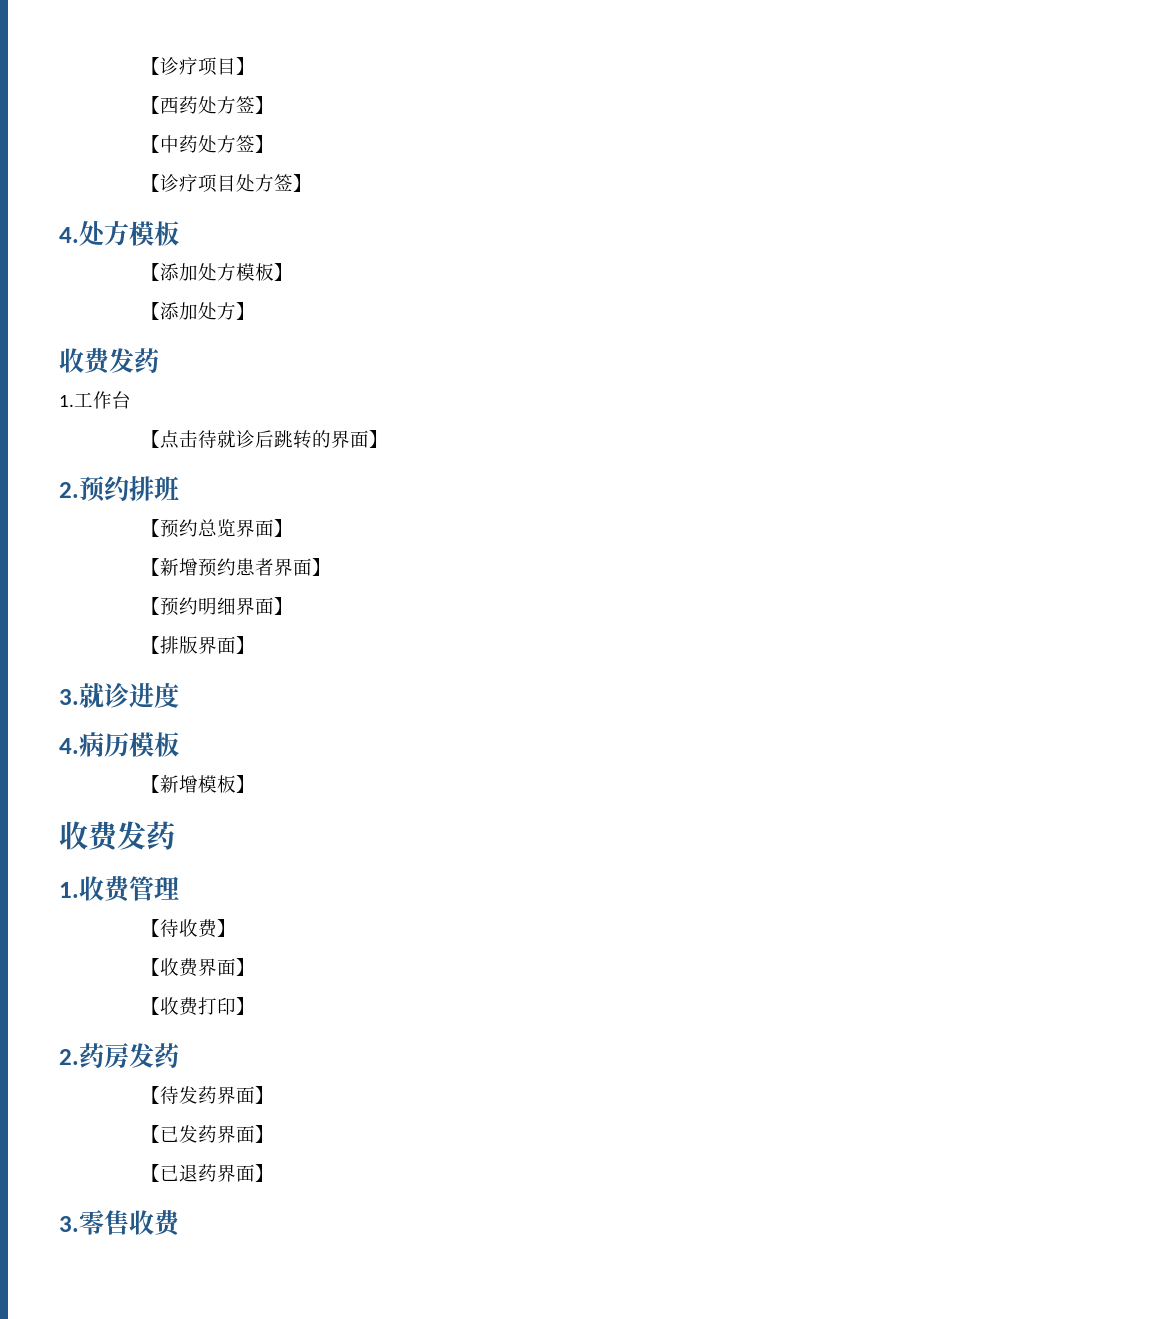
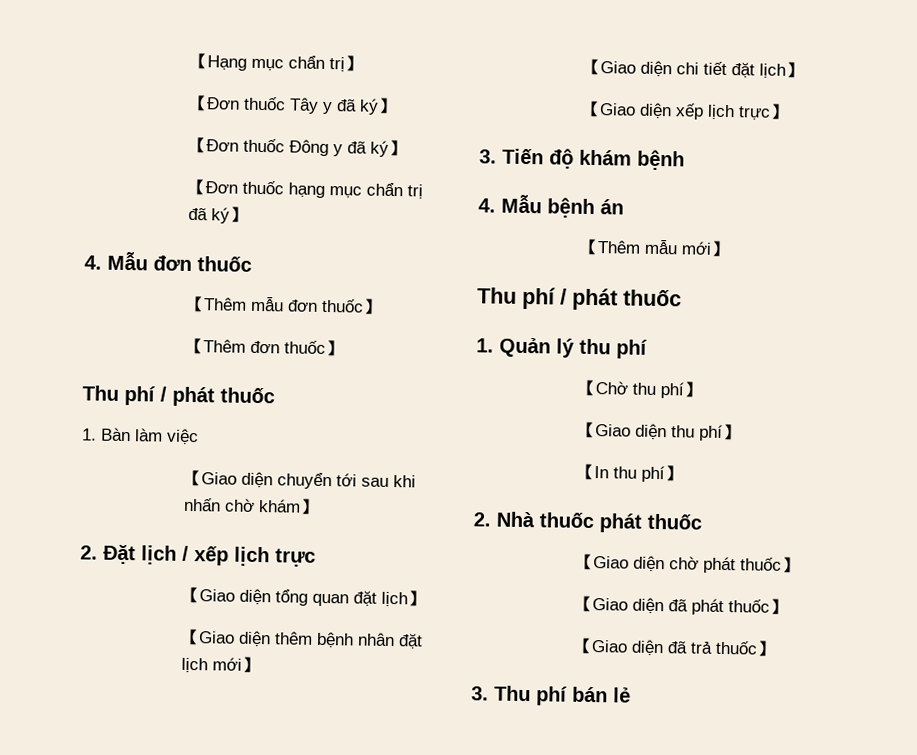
- 【诊疗项目】
- 【西药处方签】
- 【中药处方签】
- 【诊疗项目处方签】
- 4.处方模板
- 【添加处方模板】
- 【添加处方】
- 收费发药
- 1.工作台
- 【点击待就诊后跳转的界面】
- 2.预约排班
- 【预约总览界面】
- 【新增预约患者界面】
- 【预约明细界面】
- 【排版界面】
- 3.就诊进度
- 4.病历模板
- 【新增模板】
- 收费发药
- 1.收费管理
- 【待收费】
- 【收费界面】
- 【收费打印】
- 2.药房发药
- 【待发药界面】
- 【已发药界面】
- 【已退药界面】
- 3.零售收费
+ 【Hạng mục chẩn trị】
+ 【Đơn thuốc Tây y đã ký】
+ 【Đơn thuốc Đông y đã ký】
+ 【Đơn thuốc hạng mục chẩn trị đã ký】
+ 4. Mẫu đơn thuốc
+ 【Thêm mẫu đơn thuốc】
+ 【Thêm đơn thuốc】
+ Thu phí / phát thuốc
+ 1. Bàn làm việc
+ 【Giao diện chuyển tới sau khi nhấn chờ khám】
+ 2. Đặt lịch / xếp lịch trực
+ 【Giao diện tổng quan đặt lịch】
+ 【Giao diện thêm bệnh nhân đặt lịch mới】
+ 【Giao diện chi tiết đặt lịch】
+ 【Giao diện xếp lịch trực】
+ 3. Tiến độ khám bệnh
+ 4. Mẫu bệnh án
+ 【Thêm mẫu mới】
+ Thu phí / phát thuốc
+ 1. Quản lý thu phí
+ 【Chờ thu phí】
+ 【Giao diện thu phí】
+ 【In thu phí】
+ 2. Nhà thuốc phát thuốc
+ 【Giao diện chờ phát thuốc】
+ 【Giao diện đã phát thuốc】
+ 【Giao diện đã trả thuốc】
+ 3. Thu phí bán lẻ

